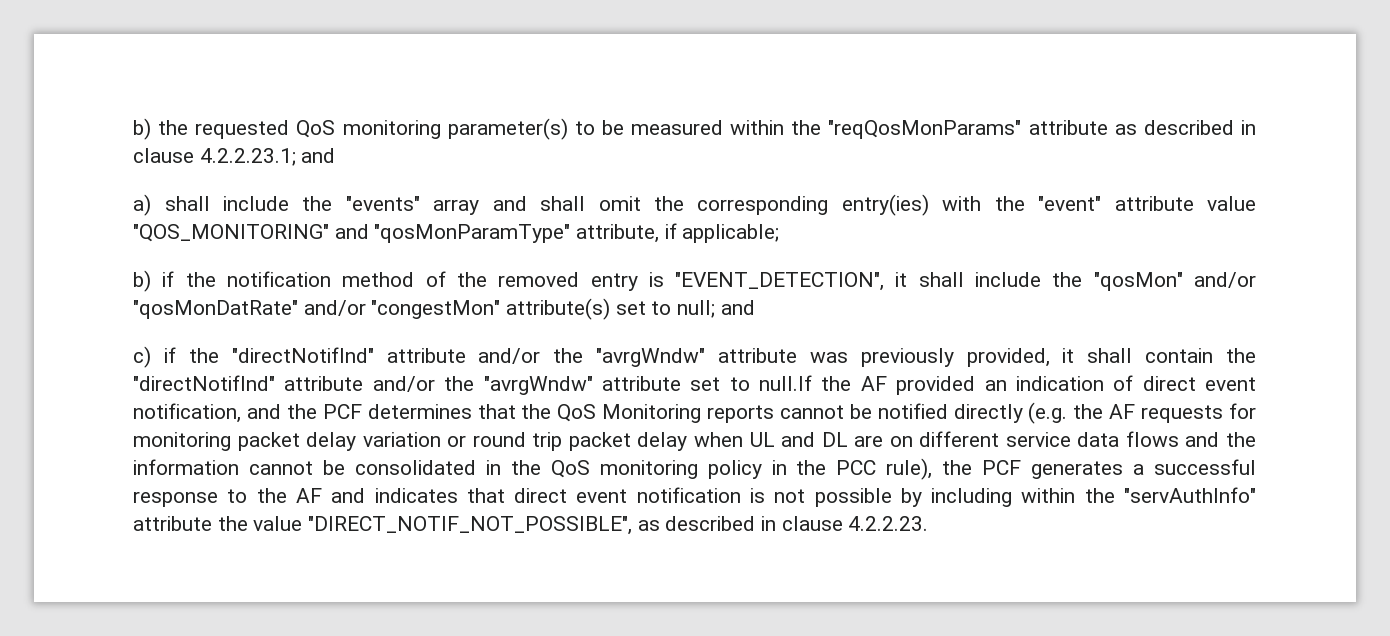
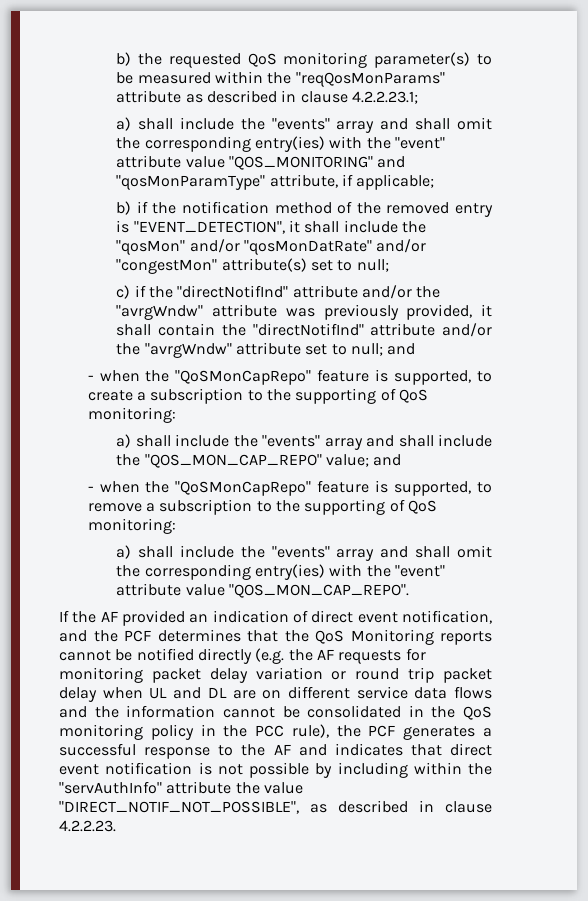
- b) the requested QoS monitoring parameter(s) to be measured within the "reqQosMonParams" attribute as described in clause 4.2.2.23.1; and
+ b) the requested QoS monitoring parameter(s) to be measured within the "reqQosMonParams" attribute as described in clause 4.2.2.23.1;
- b) if the notification method of the removed entry is "EVENT_DETECTION", it shall include the "qosMon" and/or "qosMonDatRate" and/or "congestMon" attribute(s) set to null; and
+ b) if the notification method of the removed entry is "EVENT_DETECTION", it shall include the "qosMon" and/or "qosMonDatRate" and/or "congestMon" attribute(s) set to null;
- c) if the "directNotifInd" attribute and/or the "avrgWndw" attribute was previously provided, it shall contain the "directNotifInd" attribute and/or the "avrgWndw" attribute set to null.If the AF provided an indication of direct event notification, and the PCF determines that the QoS Monitoring reports cannot be notified directly (e.g. the AF requests for monitoring packet delay variation or round trip packet delay when UL and DL are on different service data flows and the information cannot be consolidated in the QoS monitoring policy in the PCC rule), the PCF generates a successful response to the AF and indicates that direct event notification is not possible by including within the "servAuthInfo" attribute the value "DIRECT_NOTIF_NOT_POSSIBLE", as described in clause 4.2.2.23.
+ c) if the "directNotifInd" attribute and/or the "avrgWndw" attribute was previously provided, it shall contain the "directNotifInd" attribute and/or the "avrgWndw" attribute set to null; and
+ - when the "QoSMonCapRepo" feature is supported, to create a subscription to the supporting of QoS monitoring:
+ a) shall include the "events" array and shall include the "QOS_MON_CAP_REPO" value; and
+ - when the "QoSMonCapRepo" feature is supported, to remove a subscription to the supporting of QoS monitoring:
+ a) shall include the "events" array and shall omit the corresponding entry(ies) with the "event" attribute value "QOS_MON_CAP_REPO".
+ If the AF provided an indication of direct event notification, and the PCF determines that the QoS Monitoring reports cannot be notified directly (e.g. the AF requests for monitoring packet delay variation or round trip packet delay when UL and DL are on different service data flows and the information cannot be consolidated in the QoS monitoring policy in the PCC rule), the PCF generates a successful response to the AF and indicates that direct event notification is not possible by including within the "servAuthInfo" attribute the value "DIRECT_NOTIF_NOT_POSSIBLE", as described in clause 4.2.2.23.

